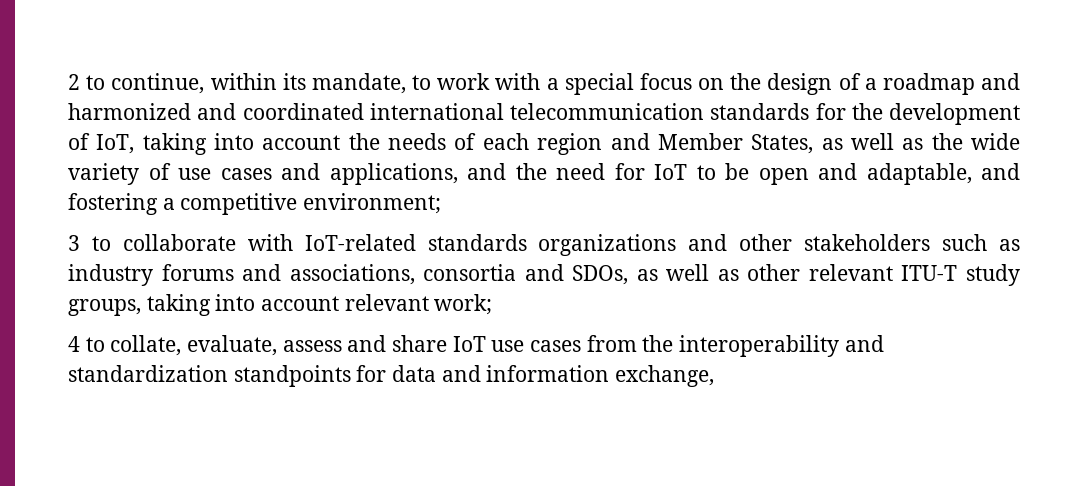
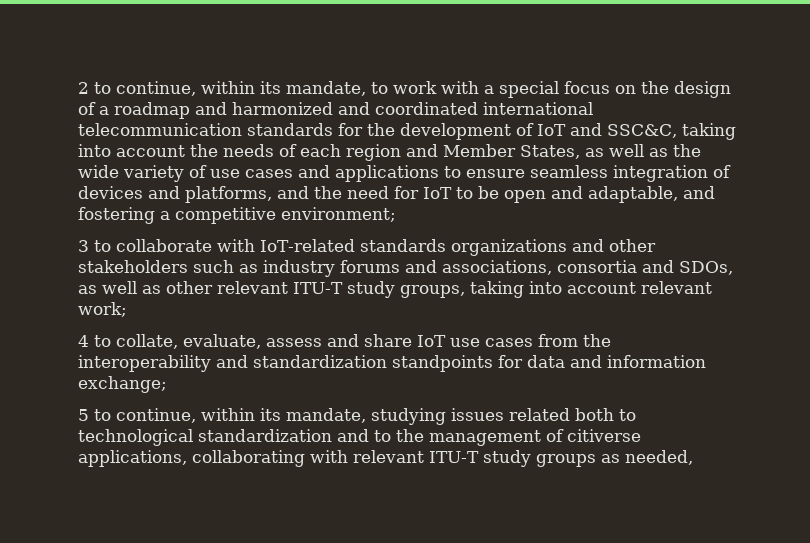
- 2 to continue, within its mandate, to work with a special focus on the design of a roadmap and harmonized and coordinated international telecommunication standards for the development of IoT, taking into account the needs of each region and Member States, as well as the wide variety of use cases and applications, and the need for IoT to be open and adaptable, and fostering a competitive environment;
+ 2 to continue, within its mandate, to work with a special focus on the design of a roadmap and harmonized and coordinated international telecommunication standards for the development of IoT and SSC&C, taking into account the needs of each region and Member States, as well as the wide variety of use cases and applications to ensure seamless integration of devices and platforms, and the need for IoT to be open and adaptable, and fostering a competitive environment;
- 4 to collate, evaluate, assess and share IoT use cases from the interoperability and standardization standpoints for data and information exchange,
+ 4 to collate, evaluate, assess and share IoT use cases from the interoperability and standardization standpoints for data and information exchange;
+ 5 to continue, within its mandate, studying issues related both to technological standardization and to the management of citiverse applications, collaborating with relevant ITU-T study groups as needed,

